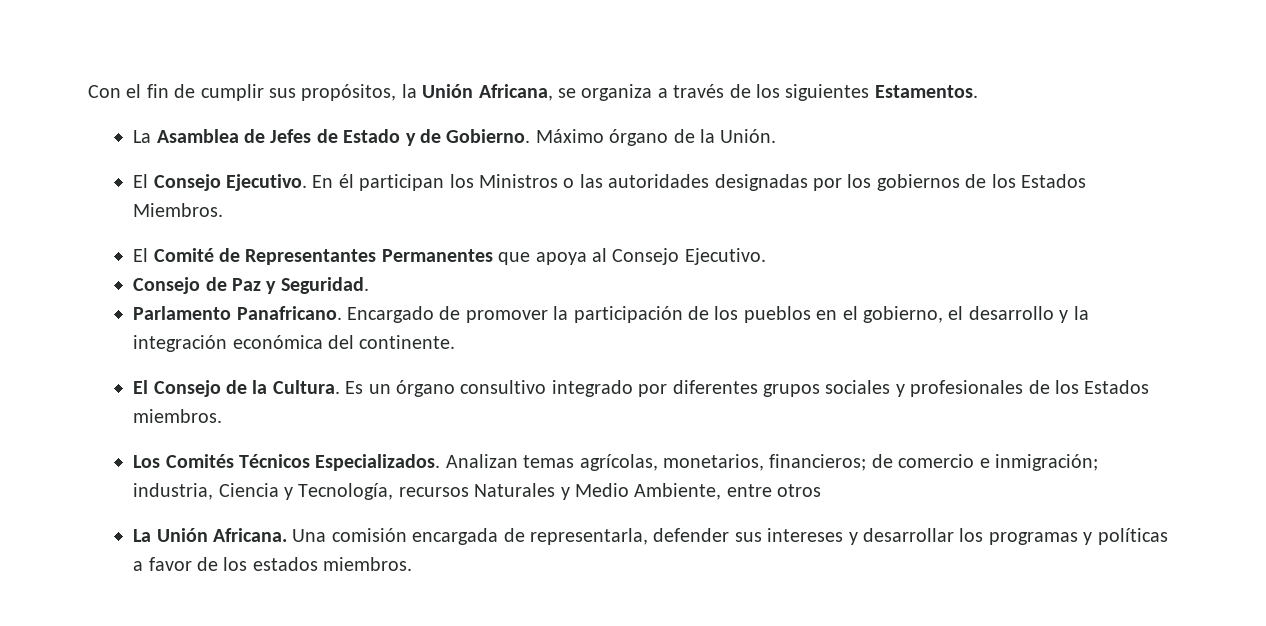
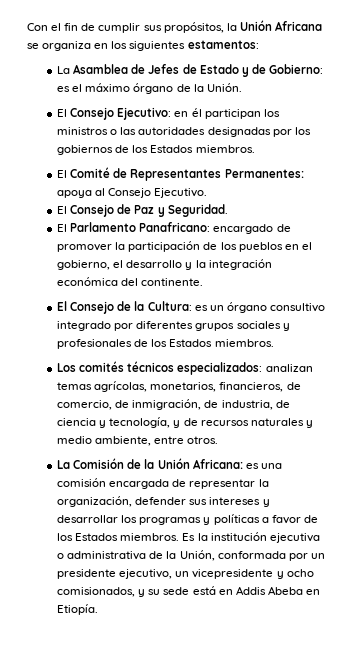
- Con el fin de cumplir sus propósitos, la Unión Africana, se organiza a través de los siguientes Estamentos.
+ Con el fin de cumplir sus propósitos, la Unión Africana se organiza en los siguientes estamentos:
- La Asamblea de Jefes de Estado y de Gobierno. Máximo órgano de la Unión.
+ La Asamblea de Jefes de Estado y de Gobierno: es el máximo órgano de la Unión.
- El Consejo Ejecutivo. En él participan los Ministros o las autoridades designadas por los gobiernos de los Estados Miembros.
+ El Consejo Ejecutivo: en él participan los ministros o las autoridades designadas por los gobiernos de los Estados miembros.
- El Comité de Representantes Permanentes que apoya al Consejo Ejecutivo.
+ El Comité de Representantes Permanentes: apoya al Consejo Ejecutivo.
- Consejo de Paz y Seguridad.
+ El Consejo de Paz y Seguridad.
- Parlamento Panafricano. Encargado de promover la participación de los pueblos en el gobierno, el desarrollo y la integración económica del continente.
+ El Parlamento Panafricano: encargado de promover la participación de los pueblos en el gobierno, el desarrollo y la integración económica del continente.
- El Consejo de la Cultura. Es un órgano consultivo integrado por diferentes grupos sociales y profesionales de los Estados miembros.
+ El Consejo de la Cultura: es un órgano consultivo integrado por diferentes grupos sociales y profesionales de los Estados miembros.
- Los Comités Técnicos Especializados. Analizan temas agrícolas, monetarios, financieros; de comercio e inmigración; industria, Ciencia y Tecnología, recursos Naturales y Medio Ambiente, entre otros
- La Unión Africana. Una comisión encargada de representarla, defender sus intereses y desarrollar los programas y políticas a favor de los estados miembros.
+ Los comités técnicos especializados: analizan temas agrícolas, monetarios, financieros, de comercio, de inmigración, de industria, de ciencia y tecnología, y de recursos naturales y medio ambiente, entre otros.
+ La Comisión de la Unión Africana: es una comisión encargada de representar la organización, defender sus intereses y desarrollar los programas y políticas a favor de los Estados miembros. Es la institución ejecutiva o administrativa de la Unión, conformada por un presidente ejecutivo, un vicepresidente y ocho comisionados, y su sede está en Addis Abeba en Etiopía.

